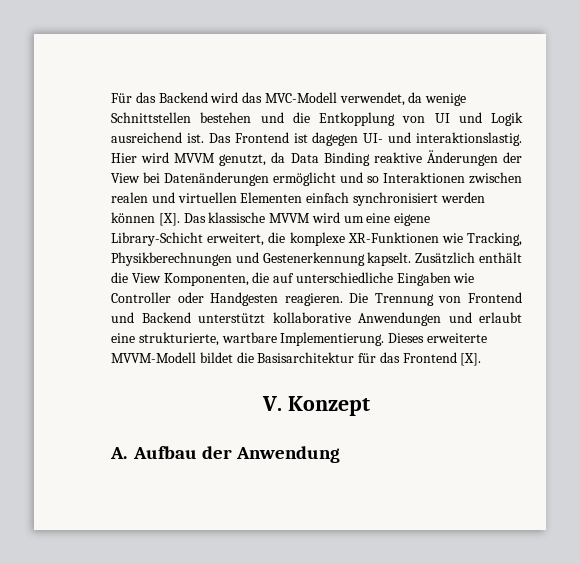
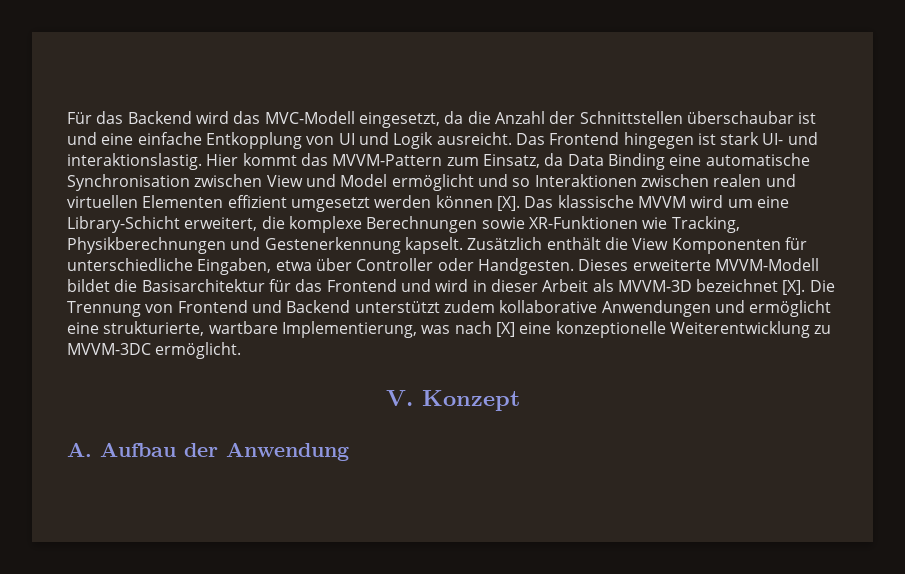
- Für das Backend wird das MVC-Modell verwendet, da wenige Schnittstellen bestehen und die Entkopplung von UI und Logik ausreichend ist. Das Frontend ist dagegen UI- und interaktionslastig. Hier wird MVVM genutzt, da Data Binding reaktive Änderungen der View bei Datenänderungen ermöglicht und so Interaktionen zwischen realen und virtuellen Elementen einfach synchronisiert werden können [X]. Das klassische MVVM wird um eine eigene Library-Schicht erweitert, die komplexe XR-Funktionen wie Tracking, Physikberechnungen und Gestenerkennung kapselt.
+ Für das Backend wird das MVC-Modell eingesetzt, da die Anzahl der Schnittstellen überschaubar ist und eine einfache Entkopplung von UI und Logik ausreicht. Das Frontend hingegen ist stark UI- und interaktionslastig. Hier kommt das MVVM-Pattern zum Einsatz, da Data Binding eine automatische Synchronisation zwischen View und Model ermöglicht und so Interaktionen zwischen realen und virtuellen Elementen effizient umgesetzt werden können [X]. Das klassische MVVM wird um eine Library-Schicht erweitert, die komplexe Berechnungen sowie XR-Funktionen wie Tracking, Physikberechnungen und Gestenerkennung kapselt.
- Zusätzlich enthält die View Komponenten, die auf unterschiedliche Eingaben wie Controller oder Handgesten reagieren. Die Trennung von Frontend und Backend unterstützt kollaborative Anwendungen und erlaubt eine strukturierte, wartbare Implementierung.
+ Zusätzlich enthält die View Komponenten für unterschiedliche Eingaben, etwa über Controller oder Handgesten.
- Dieses erweiterte MVVM-Modell bildet die Basisarchitektur für das Frontend [X].
+ Dieses erweiterte MVVM-Modell bildet die Basisarchitektur für das Frontend und wird in dieser Arbeit als MVVM-3D bezeichnet [X]. Die Trennung von Frontend und Backend unterstützt zudem kollaborative Anwendungen und ermöglicht eine strukturierte, wartbare Implementierung, was nach [X] eine konzeptionelle Weiterentwicklung zu MVVM-3DC ermöglicht.

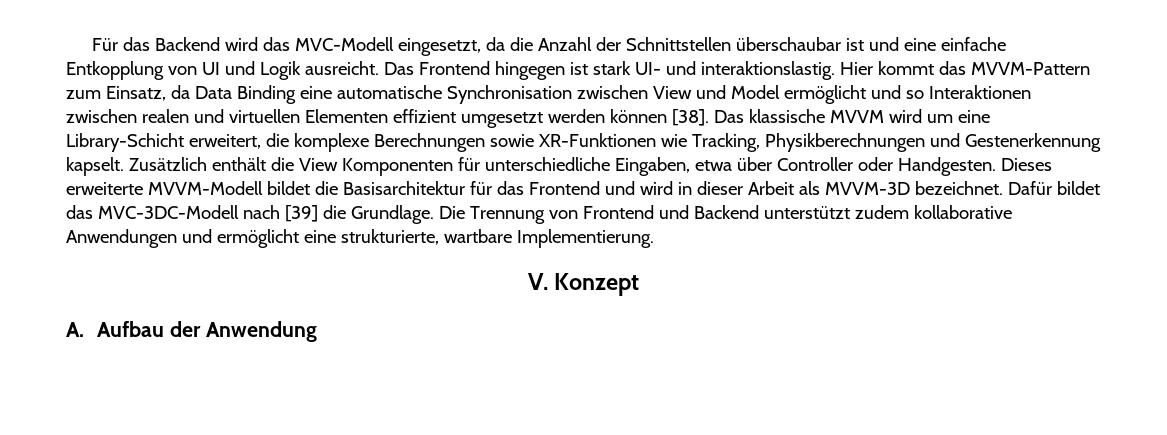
- Hier kommt das MVVM-Pattern zum Einsatz, da Data Binding eine automatische Synchronisation zwischen View und Model ermöglicht und so Interaktionen zwischen realen und virtuellen Elementen effizient umgesetzt werden können [X]. Das klassische MVVM wird um eine Library-Schicht erweitert, die komplexe Berechnungen sowie XR-Funktionen wie Tracking, Physikberechnungen und Gestenerkennung kapselt.
+ Hier kommt das MVVM-Pattern zum Einsatz, da Data Binding eine automatische Synchronisation zwischen View und Model ermöglicht und so Interaktionen zwischen realen und virtuellen Elementen effizient umgesetzt werden können [38]. Das klassische MVVM wird um eine Library-Schicht erweitert, die komplexe Berechnungen sowie XR-Funktionen wie Tracking, Physikberechnungen und Gestenerkennung kapselt.
- Dieses erweiterte MVVM-Modell bildet die Basisarchitektur für das Frontend und wird in dieser Arbeit als MVVM-3D bezeichnet [X]. Die Trennung von Frontend und Backend unterstützt zudem kollaborative Anwendungen und ermöglicht eine strukturierte, wartbare Implementierung, was nach [X] eine konzeptionelle Weiterentwicklung zu MVVM-3DC ermöglicht.
+ Dieses erweiterte MVVM-Modell bildet die Basisarchitektur für das Frontend und wird in dieser Arbeit als MVVM-3D bezeichnet. Dafür bildet das MVC-3DC-Modell nach [39] die Grundlage. Die Trennung von Frontend und Backend unterstützt zudem kollaborative Anwendungen und ermöglicht eine strukturierte, wartbare Implementierung.

